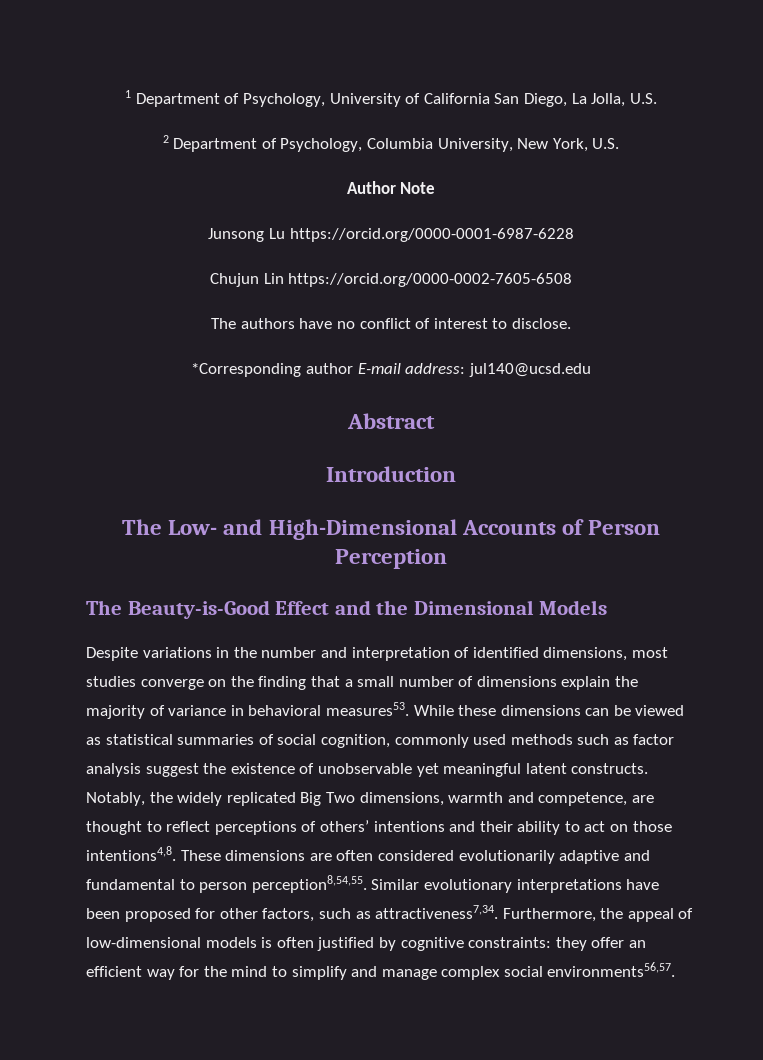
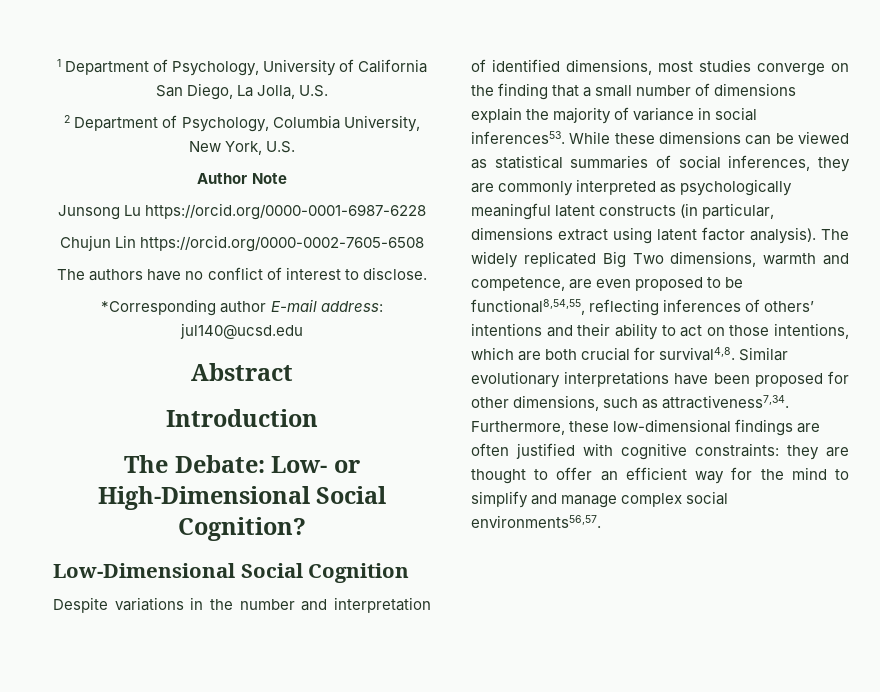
- The Low- and High-Dimensional Accounts of Person Perception
- The Beauty-is-Good Effect and the Dimensional Models
+ The Debate: Low- or High-Dimensional Social Cognition?
+ Low-Dimensional Social Cognition
- Despite variations in the number and interpretation of identified dimensions, most studies converge on the finding that a small number of dimensions explain the majority of variance in behavioral measures53.
+ Despite variations in the number and interpretation of identified dimensions, most studies converge on the finding that a small number of dimensions explain the majority of variance in social inferences53.
- While these dimensions can be viewed as statistical summaries of social cognition, commonly used methods such as factor analysis suggest the existence of unobservable yet meaningful latent constructs. Notably, the widely replicated Big Two dimensions, warmth and competence, are thought to reflect perceptions of others’ intentions and their ability to act on those intentions4,8. These dimensions are often considered evolutionarily adaptive and fundamental to person perception8,54,55.
+ While these dimensions can be viewed as statistical summaries of social inferences, they are commonly interpreted as psychologically meaningful latent constructs (in particular, dimensions extract using latent factor analysis). The widely replicated Big Two dimensions, warmth and competence, are even proposed to be functional8,54,55, reflecting inferences of others’ intentions and their ability to act on those intentions, which are both crucial for survival4,8.
- Similar evolutionary interpretations have been proposed for other factors, such as attractiveness7,34.
+ Similar evolutionary interpretations have been proposed for other dimensions, such as attractiveness7,34.
- Furthermore, the appeal of low-dimensional models is often justified by cognitive constraints: they offer an efficient way for the mind to simplify and manage complex social environments56,57.
+ Furthermore, these low-dimensional findings are often justified with cognitive constraints: they are thought to offer an efficient way for the mind to simplify and manage complex social environments56,57.

